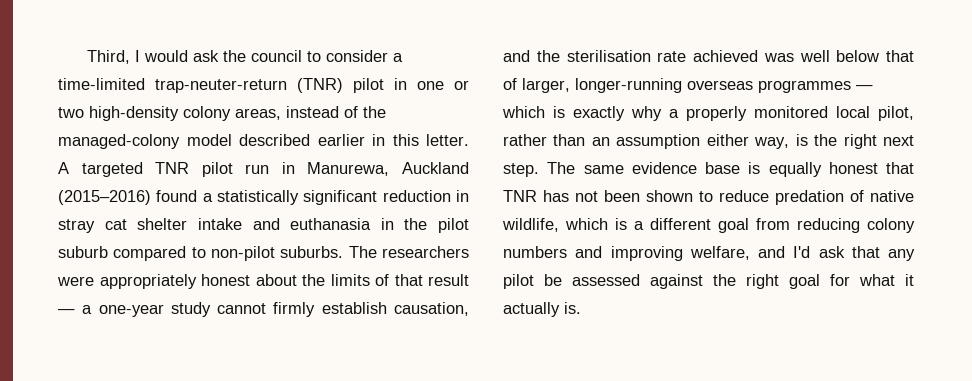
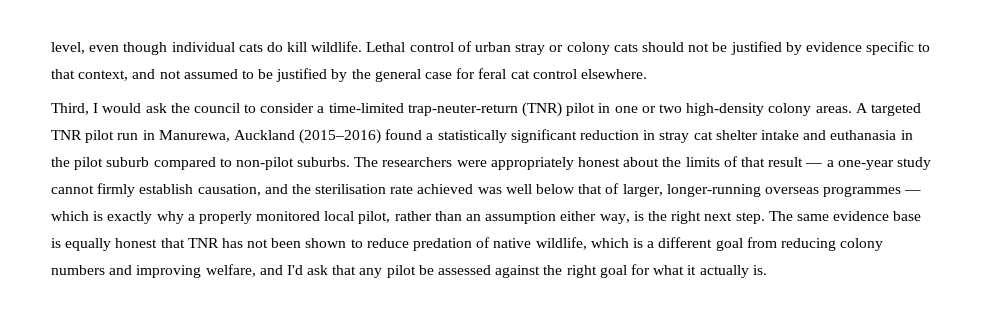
+ level, even though individual cats do kill wildlife. Lethal control of urban stray or colony cats should not be justified by evidence specific to that context, and not assumed to be justified by the general case for feral cat control elsewhere.
- Third, I would ask the council to consider a time-limited trap-neuter-return (TNR) pilot in one or two high-density colony areas, instead of the managed-colony model described earlier in this letter.
+ Third, I would ask the council to consider a time-limited trap-neuter-return (TNR) pilot in one or two high-density colony areas.

